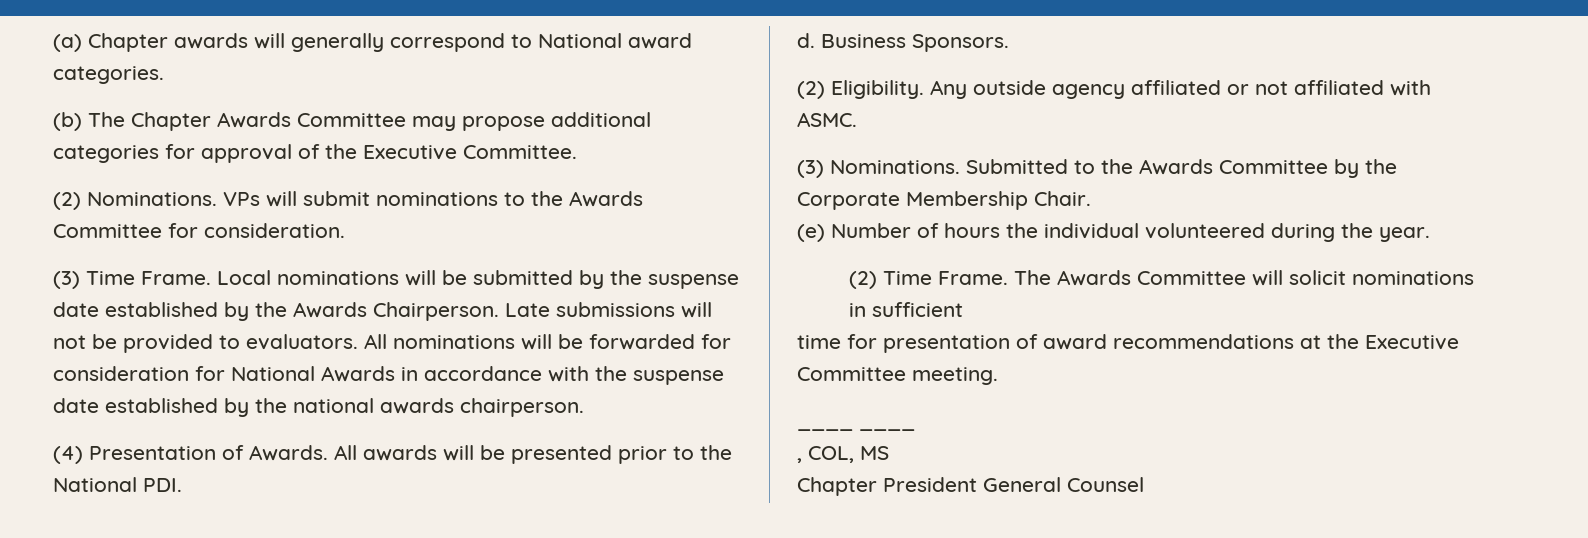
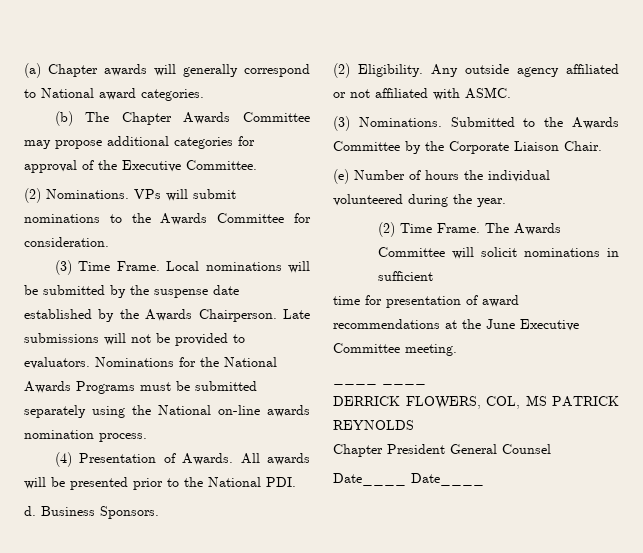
- All nominations will be forwarded for consideration for National Awards in accordance with the suspense date established by the national awards chairperson.
+ Nominations for the National Awards Programs must be submitted separately using the National on-line awards nomination process.
- Submitted to the Awards Committee by the Corporate Membership Chair.
+ Submitted to the Awards Committee by the Corporate Liaison Chair.
- time for presentation of award recommendations at the Executive Committee meeting.
+ time for presentation of award recommendations at the June Executive Committee meeting.
- , COL, MS
+ DERRICK FLOWERS, COL, MS PATRICK REYNOLDS
+ Date____ Date____

